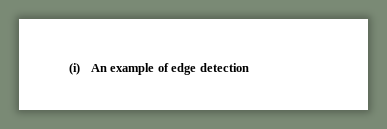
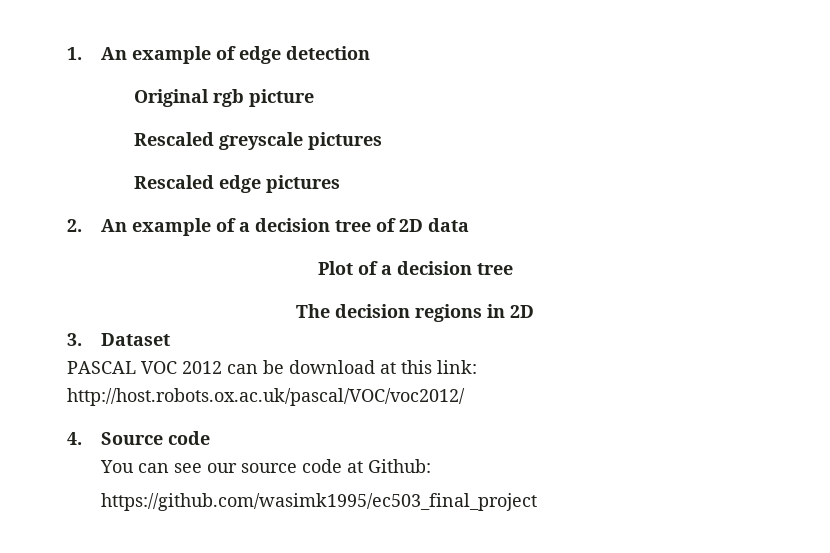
- (i) An example of edge detection
+ 1. An example of edge detection
+ Original rgb picture
+ Rescaled greyscale pictures
+ Rescaled edge pictures
+ 2. An example of a decision tree of 2D data
+ Plot of a decision tree
+ The decision regions in 2D
+ 3. Dataset
+ PASCAL VOC 2012 can be download at this link: http://host.robots.ox.ac.uk/pascal/VOC/voc2012/
+ 4. Source code
+ You can see our source code at Github:
+ https://github.com/wasimk1995/ec503_final_project

